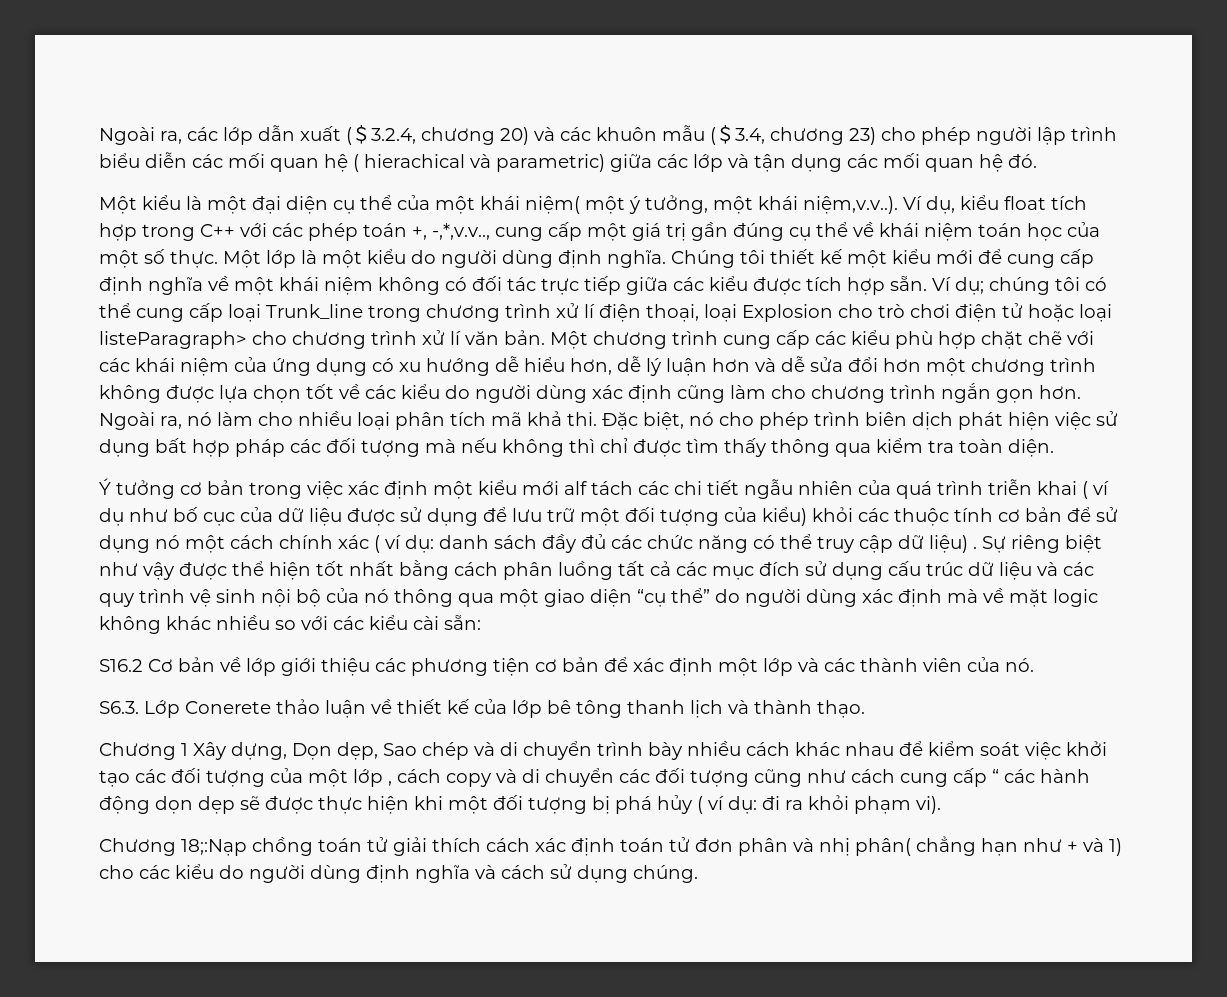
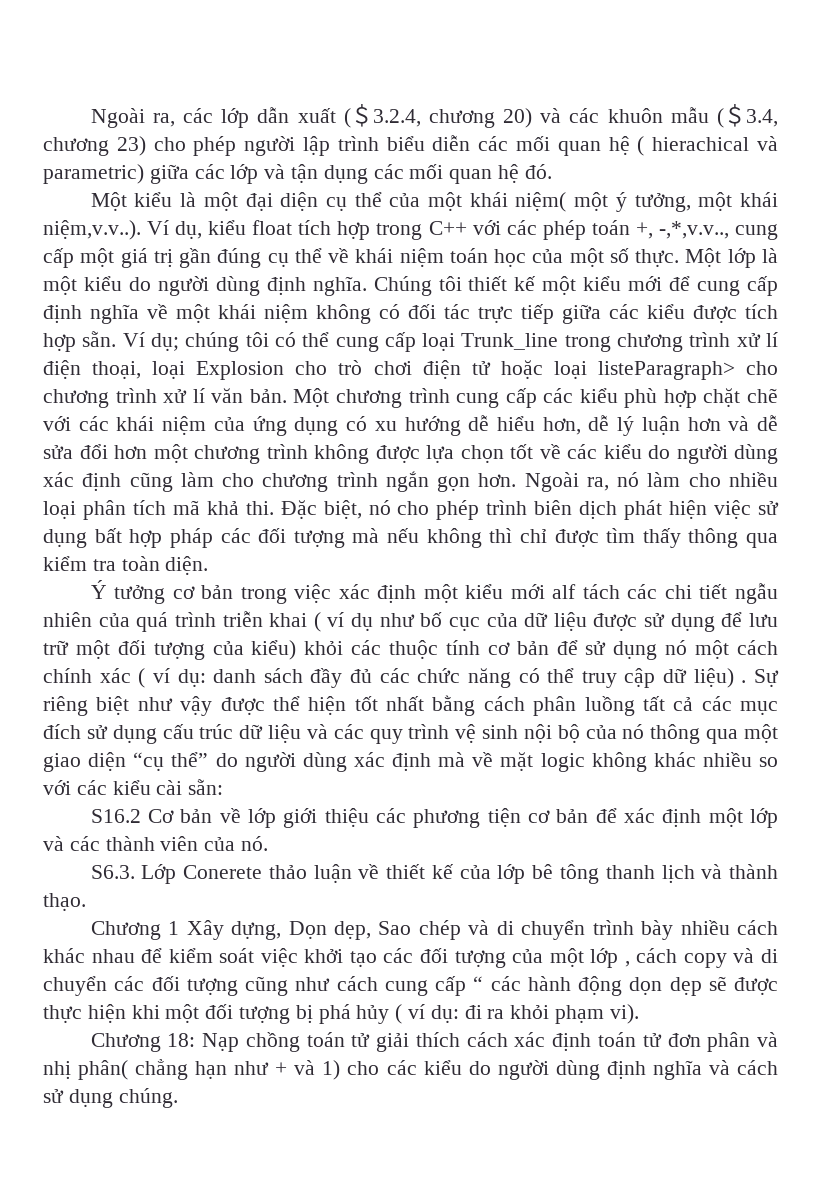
- Chương 18;:Nạp chồng toán tử giải thích cách xác định toán tử đơn phân và nhị phân( chẳng hạn như + và 1) cho các kiểu do người dùng định nghĩa và cách sử dụng chúng.
+ Chương 18: Nạp chồng toán tử giải thích cách xác định toán tử đơn phân và nhị phân( chẳng hạn như + và 1) cho các kiểu do người dùng định nghĩa và cách sử dụng chúng.

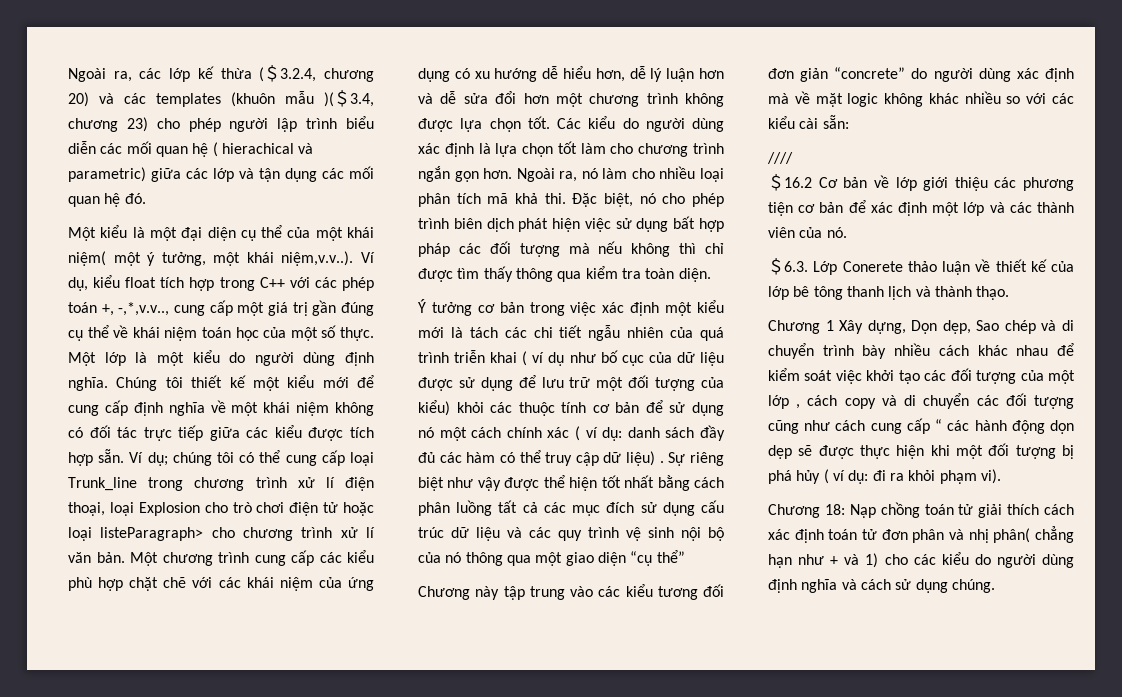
- Ngoài ra, các lớp dẫn xuất (＄3.2.4, chương 20) và các khuôn mẫu (＄3.4, chương 23) cho phép người lập trình biểu diễn các mối quan hệ ( hierachical và parametric) giữa các lớp và tận dụng các mối quan hệ đó.
+ Ngoài ra, các lớp kế thừa (＄3.2.4, chương 20) và các templates (khuôn mẫu )(＄3.4, chương 23) cho phép người lập trình biểu diễn các mối quan hệ ( hierachical và parametric) giữa các lớp và tận dụng các mối quan hệ đó.
- Một chương trình cung cấp các kiểu phù hợp chặt chẽ với các khái niệm của ứng dụng có xu hướng dễ hiểu hơn, dễ lý luận hơn và dễ sửa đổi hơn một chương trình không được lựa chọn tốt về các kiểu do người dùng xác định cũng làm cho chương trình ngắn gọn hơn.
+ Một chương trình cung cấp các kiểu phù hợp chặt chẽ với các khái niệm của ứng dụng có xu hướng dễ hiểu hơn, dễ lý luận hơn và dễ sửa đổi hơn một chương trình không được lựa chọn tốt. Các kiểu do người dùng xác định là lựa chọn tốt làm cho chương trình ngắn gọn hơn.
- Ý tưởng cơ bản trong việc xác định một kiểu mới alf tách các chi tiết ngẫu nhiên của quá trình triễn khai ( ví dụ như bố cục của dữ liệu được sử dụng để lưu trữ một đối tượng của kiểu) khỏi các thuộc tính cơ bản để sử dụng nó một cách chính xác ( ví dụ:
+ Ý tưởng cơ bản trong việc xác định một kiểu mới là tách các chi tiết ngẫu nhiên của quá trình triễn khai ( ví dụ như bố cục của dữ liệu được sử dụng để lưu trữ một đối tượng của kiểu) khỏi các thuộc tính cơ bản để sử dụng nó một cách chính xác ( ví dụ:
- danh sách đầy đủ các chức năng có thể truy cập dữ liệu) .
+ danh sách đầy đủ các hàm có thể truy cập dữ liệu) .
- Sự riêng biệt như vậy được thể hiện tốt nhất bằng cách phân luồng tất cả các mục đích sử dụng cấu trúc dữ liệu và các quy trình vệ sinh nội bộ của nó thông qua một giao diện “cụ thể” do người dùng xác định mà về mặt logic không khác nhiều so với các kiểu cài sẵn:
+ Sự riêng biệt như vậy được thể hiện tốt nhất bằng cách phân luồng tất cả các mục đích sử dụng cấu trúc dữ liệu và các quy trình vệ sinh nội bộ của nó thông qua một giao diện “cụ thể”
+ Chương này tập trung vào các kiểu tương đối đơn giản “concrete” do người dùng xác định mà về mặt logic không khác nhiều so với các kiểu cài sẵn:
- S16.2 Cơ bản về lớp giới thiệu các phương tiện cơ bản để xác định một lớp và các thành viên của nó.
+ ////
+ ＄16.2 Cơ bản về lớp giới thiệu các phương tiện cơ bản để xác định một lớp và các thành viên của nó.
- S6.3. Lớp Conerete thảo luận về thiết kế của lớp bê tông thanh lịch và thành thạo.
+ ＄6.3. Lớp Conerete thảo luận về thiết kế của lớp bê tông thanh lịch và thành thạo.

